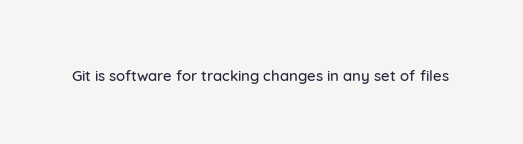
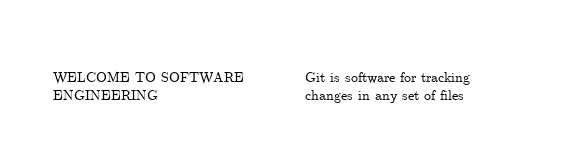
+ WELCOME TO SOFTWARE ENGINEERING

